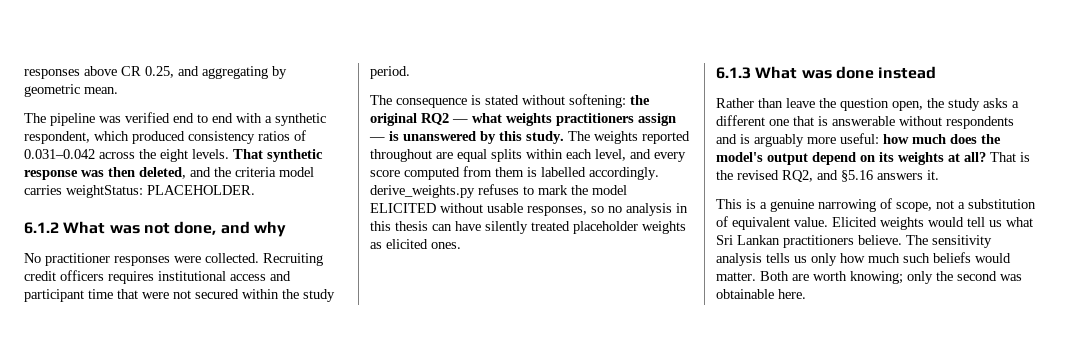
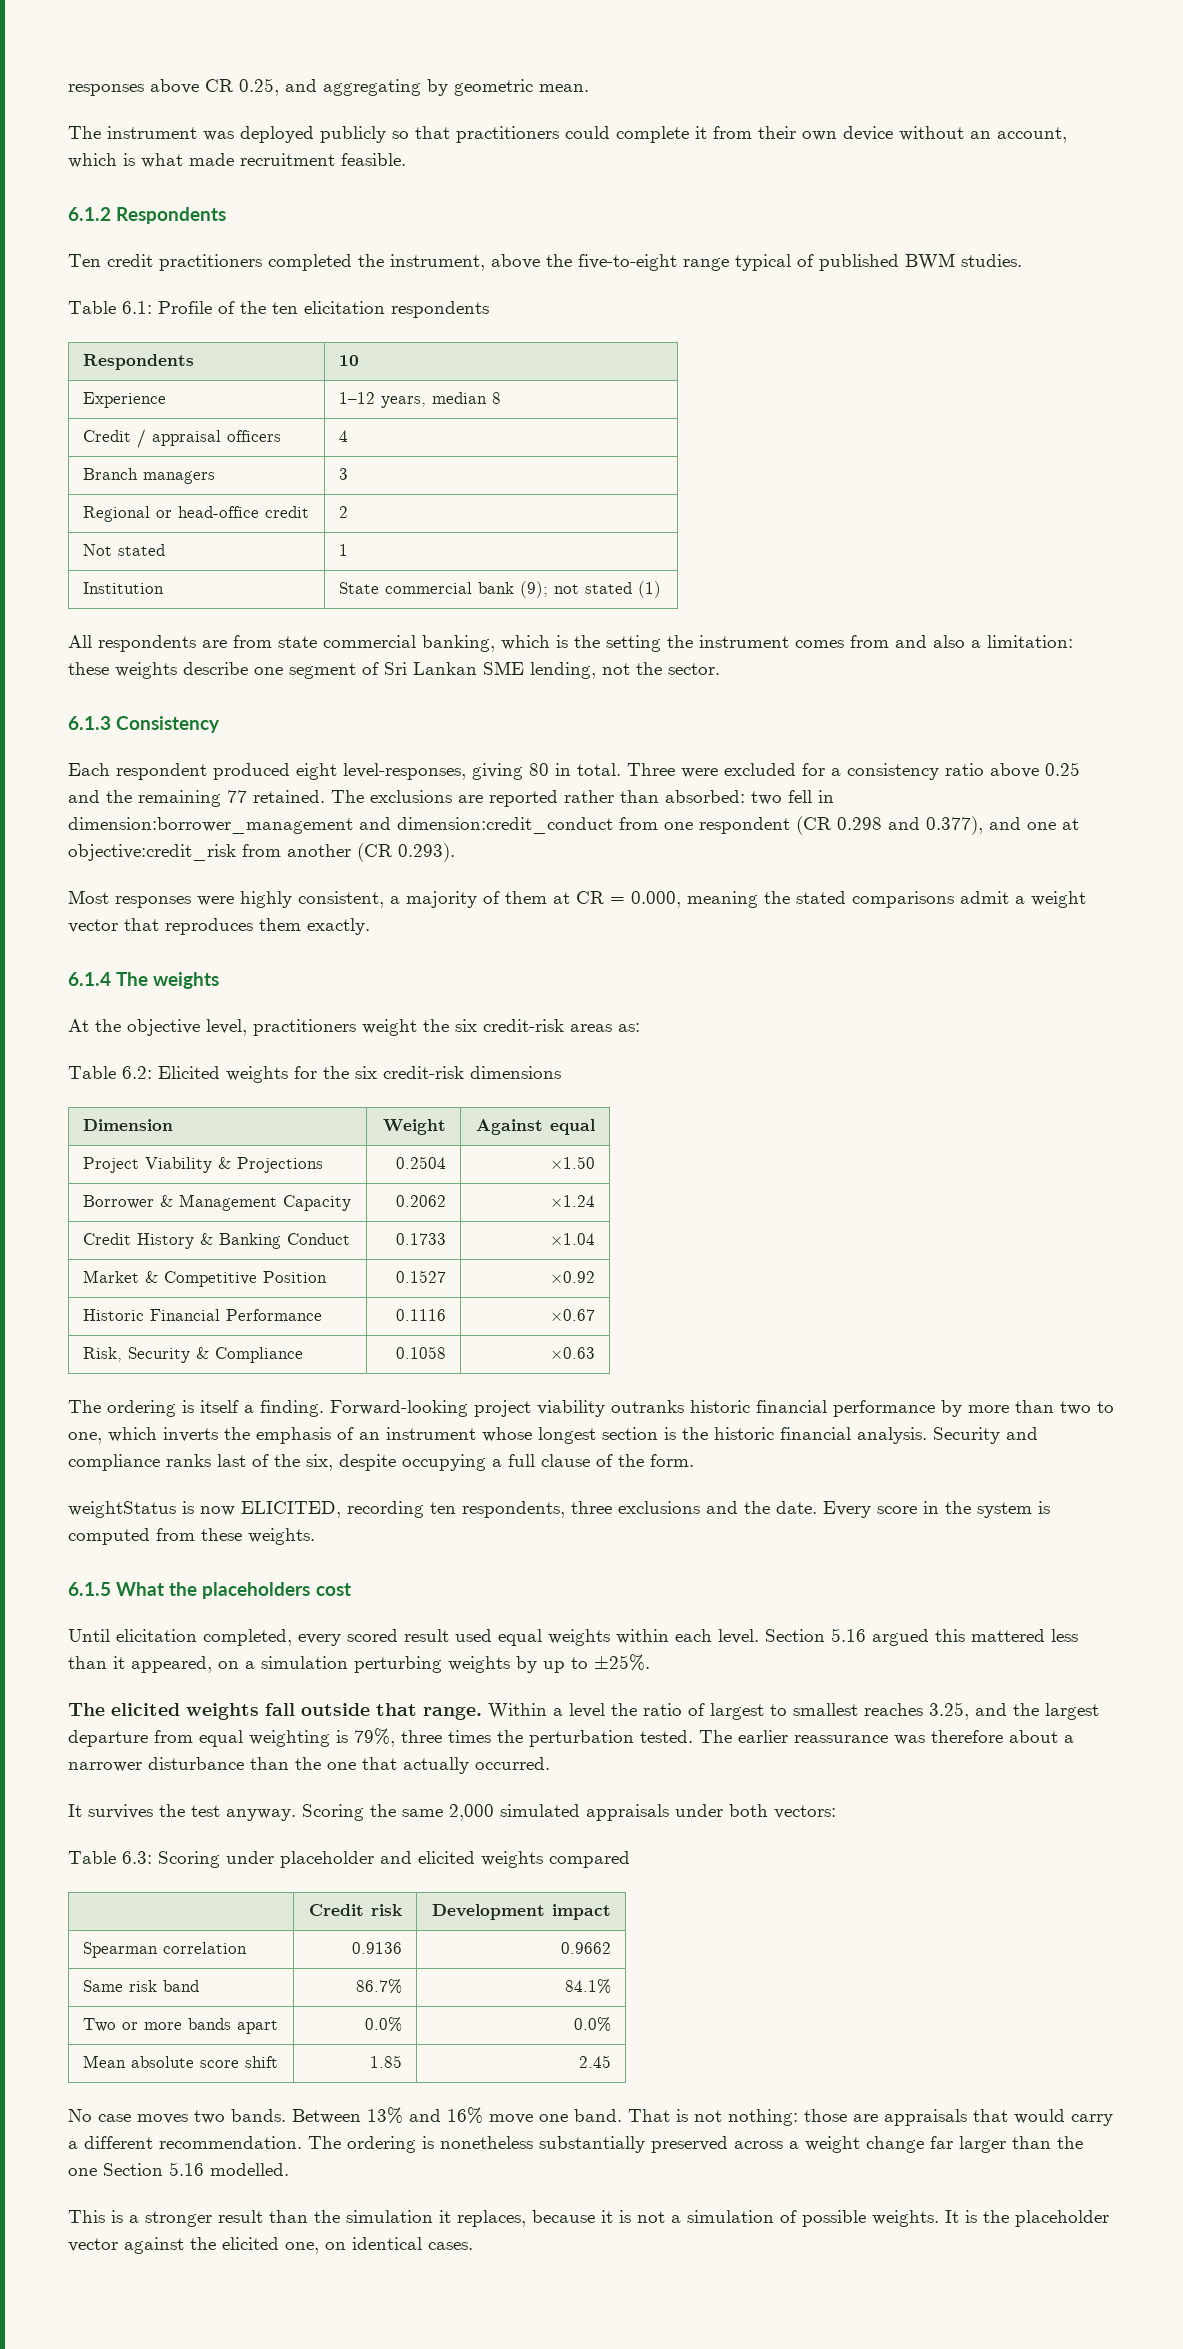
- The pipeline was verified end to end with a synthetic respondent, which produced consistency ratios of 0.031–0.042 across the eight levels. That synthetic response was then deleted, and the criteria model carries weightStatus: PLACEHOLDER.
- 6.1.2 What was not done, and why
- No practitioner responses were collected. Recruiting credit officers requires institutional access and participant time that were not secured within the study period.
- The consequence is stated without softening: the original RQ2 — what weights practitioners assign — is unanswered by this study. The weights reported throughout are equal splits within each level, and every score computed from them is labelled accordingly. derive_weights.py refuses to mark the model ELICITED without usable responses, so no analysis in this thesis can have silently treated placeholder weights as elicited ones.
- 6.1.3 What was done instead
- Rather than leave the question open, the study asks a different one that is answerable without respondents and is arguably more useful: how much does the model's output depend on its weights at all? That is the revised RQ2, and §5.16 answers it.
- This is a genuine narrowing of scope, not a substitution of equivalent value. Elicited weights would tell us what Sri Lankan practitioners believe. The sensitivity analysis tells us only how much such beliefs would matter. Both are worth knowing; only the second was obtainable here.
+ The instrument was deployed publicly so that practitioners could complete it from their own device without an account, which is what made recruitment feasible.
+ 6.1.2 Respondents
+ Ten credit practitioners completed the instrument, above the five-to-eight range typical of published BWM studies.
+ Table 6.1: Profile of the ten elicitation respondents
+ Respondents | 10
+ Experience | 1–12 years, median 8
+ Credit / appraisal officers | 4
+ Branch managers | 3
+ Regional or head-office credit | 2
+ Not stated | 1
+ Institution | State commercial bank (9); not stated (1)
+ All respondents are from state commercial banking, which is the setting the instrument comes from and also a limitation: these weights describe one segment of Sri Lankan SME lending, not the sector.
+ 6.1.3 Consistency
+ Each respondent produced eight level-responses, giving 80 in total. Three were excluded for a consistency ratio above 0.25 and the remaining 77 retained. The exclusions are reported rather than absorbed: two fell in dimension:borrower_management and dimension:credit_conduct from one respondent (CR 0.298 and 0.377), and one at objective:credit_risk from another (CR 0.293).
+ Most responses were highly consistent, a majority of them at CR = 0.000, meaning the stated comparisons admit a weight vector that reproduces them exactly.
+ 6.1.4 The weights
+ At the objective level, practitioners weight the six credit-risk areas as:
+ Table 6.2: Elicited weights for the six credit-risk dimensions
+ Dimension | Weight | Against equal
+ Project Viability & Projections | 0.2504 | ×1.50
+ Borrower & Management Capacity | 0.2062 | ×1.24
+ Credit History & Banking Conduct | 0.1733 | ×1.04
+ Market & Competitive Position | 0.1527 | ×0.92
+ Historic Financial Performance | 0.1116 | ×0.67
+ Risk, Security & Compliance | 0.1058 | ×0.63
+ The ordering is itself a finding. Forward-looking project viability outranks historic financial performance by more than two to one, which inverts the emphasis of an instrument whose longest section is the historic financial analysis. Security and compliance ranks last of the six, despite occupying a full clause of the form.
+ weightStatus is now ELICITED, recording ten respondents, three exclusions and the date. Every score in the system is computed from these weights.
+ 6.1.5 What the placeholders cost
+ Until elicitation completed, every scored result used equal weights within each level. Section 5.16 argued this mattered less than it appeared, on a simulation perturbing weights by up to ±25%.
+ The elicited weights fall outside that range. Within a level the ratio of largest to smallest reaches 3.25, and the largest departure from equal weighting is 79%, three times the perturbation tested. The earlier reassurance was therefore about a narrower disturbance than the one that actually occurred.
+ It survives the test anyway. Scoring the same 2,000 simulated appraisals under both vectors:
+ Table 6.3: Scoring under placeholder and elicited weights compared
+ | Credit risk | Development impact
+ Spearman correlation | 0.9136 | 0.9662
+ Same risk band | 86.7% | 84.1%
+ Two or more bands apart | 0.0% | 0.0%
+ Mean absolute score shift | 1.85 | 2.45
+ No case moves two bands. Between 13% and 16% move one band. That is not nothing: those are appraisals that would carry a different recommendation. The ordering is nonetheless substantially preserved across a weight change far larger than the one Section 5.16 modelled.
+ This is a stronger result than the simulation it replaces, because it is not a simulation of possible weights. It is the placeholder vector against the elicited one, on identical cases.

